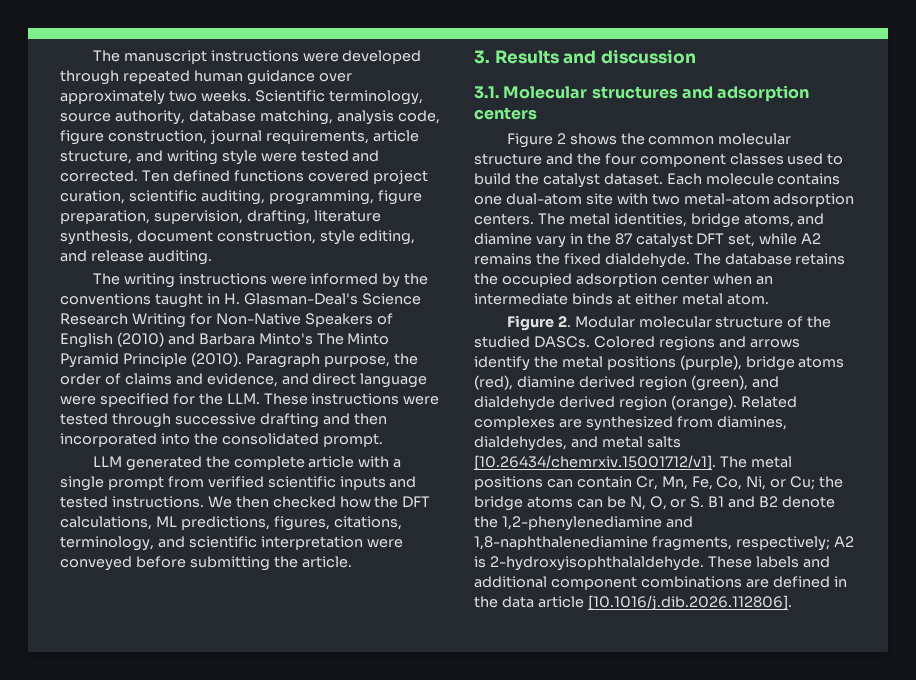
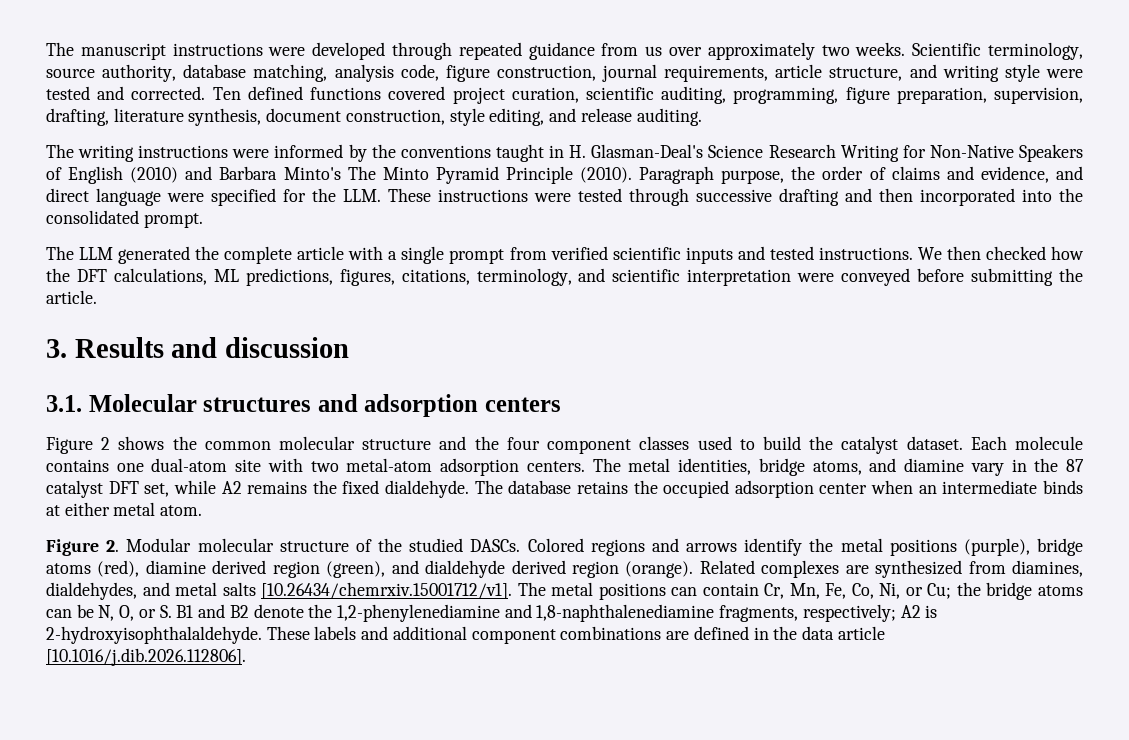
- The manuscript instructions were developed through repeated human guidance over approximately two weeks.
+ The manuscript instructions were developed through repeated guidance from us over approximately two weeks.
- LLM generated the complete article with a single prompt from verified scientific inputs and tested instructions.
+ The LLM generated the complete article with a single prompt from verified scientific inputs and tested instructions.

